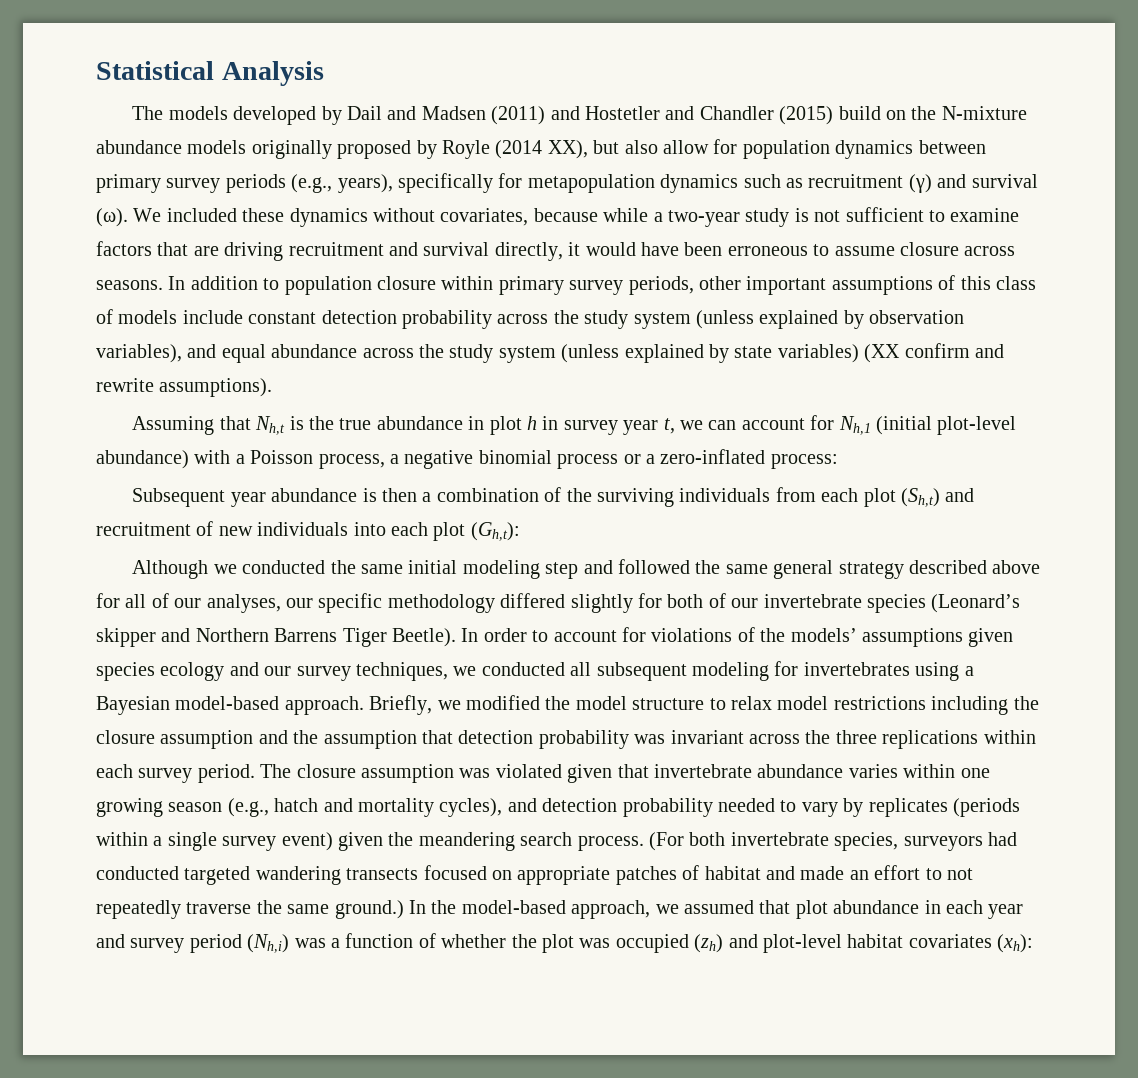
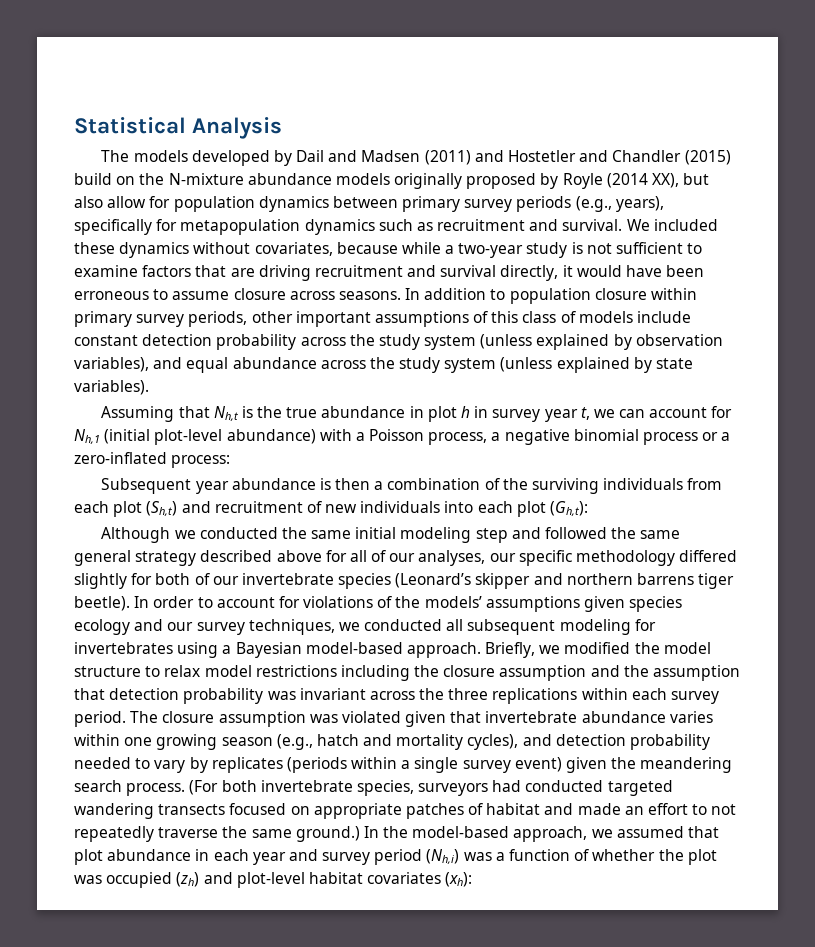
- The models developed by Dail and Madsen (2011) and Hostetler and Chandler (2015) build on the N-mixture abundance models originally proposed by Royle (2014 XX), but also allow for population dynamics between primary survey periods (e.g., years), specifically for metapopulation dynamics such as recruitment (γ) and survival (ω).
+ The models developed by Dail and Madsen (2011) and Hostetler and Chandler (2015) build on the N-mixture abundance models originally proposed by Royle (2014 XX), but also allow for population dynamics between primary survey periods (e.g., years), specifically for metapopulation dynamics such as recruitment and survival.
- In addition to population closure within primary survey periods, other important assumptions of this class of models include constant detection probability across the study system (unless explained by observation variables), and equal abundance across the study system (unless explained by state variables) (XX confirm and rewrite assumptions).
+ In addition to population closure within primary survey periods, other important assumptions of this class of models include constant detection probability across the study system (unless explained by observation variables), and equal abundance across the study system (unless explained by state variables).
- Although we conducted the same initial modeling step and followed the same general strategy described above for all of our analyses, our specific methodology differed slightly for both of our invertebrate species (Leonard’s skipper and Northern Barrens Tiger Beetle).
+ Although we conducted the same initial modeling step and followed the same general strategy described above for all of our analyses, our specific methodology differed slightly for both of our invertebrate species (Leonard’s skipper and northern barrens tiger beetle).

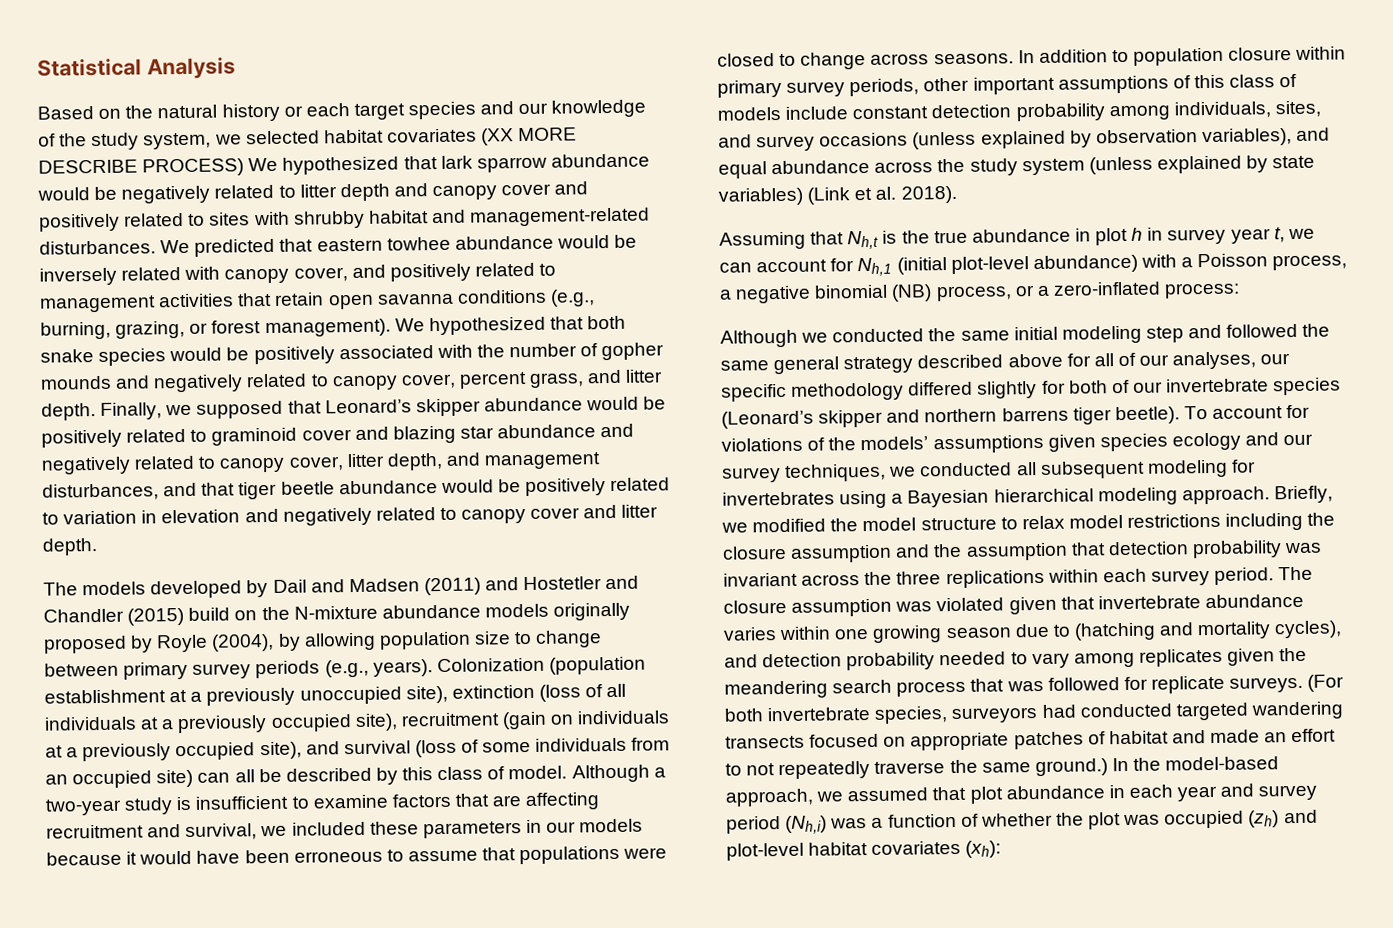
+ Based on the natural history or each target species and our knowledge of the study system, we selected habitat covariates (XX MORE DESCRIBE PROCESS) We hypothesized that lark sparrow abundance would be negatively related to litter depth and canopy cover and positively related to sites with shrubby habitat and management-related disturbances. We predicted that eastern towhee abundance would be inversely related with canopy cover, and positively related to management activities that retain open savanna conditions (e.g., burning, grazing, or forest management). We hypothesized that both snake species would be positively associated with the number of gopher mounds and negatively related to canopy cover, percent grass, and litter depth. Finally, we supposed that Leonard’s skipper abundance would be positively related to graminoid cover and blazing star abundance and negatively related to canopy cover, litter depth, and management disturbances, and that tiger beetle abundance would be positively related to variation in elevation and negatively related to canopy cover and litter depth.
- The models developed by Dail and Madsen (2011) and Hostetler and Chandler (2015) build on the N-mixture abundance models originally proposed by Royle (2014 XX), but also allow for population dynamics between primary survey periods (e.g., years), specifically for metapopulation dynamics such as recruitment and survival. We included these dynamics without covariates, because while a two-year study is not sufficient to examine factors that are driving recruitment and survival directly, it would have been erroneous to assume closure across seasons.
+ The models developed by Dail and Madsen (2011) and Hostetler and Chandler (2015) build on the N-mixture abundance models originally proposed by Royle (2004), by allowing population size to change between primary survey periods (e.g., years). Colonization (population establishment at a previously unoccupied site), extinction (loss of all individuals at a previously occupied site), recruitment (gain on individuals at a previously occupied site), and survival (loss of some individuals from an occupied site) can all be described by this class of model. Although a two-year study is insufficient to examine factors that are affecting recruitment and survival, we included these parameters in our models because it would have been erroneous to assume that populations were closed to change across seasons.
- In addition to population closure within primary survey periods, other important assumptions of this class of models include constant detection probability across the study system (unless explained by observation variables), and equal abundance across the study system (unless explained by state variables).
+ In addition to population closure within primary survey periods, other important assumptions of this class of models include constant detection probability among individuals, sites, and survey occasions (unless explained by observation variables), and equal abundance across the study system (unless explained by state variables) (Link et al. 2018).
- Assuming that Nh,t is the true abundance in plot h in survey year t, we can account for Nh,1 (initial plot-level abundance) with a Poisson process, a negative binomial process or a zero-inflated process:
+ Assuming that Nh,t is the true abundance in plot h in survey year t, we can account for Nh,1 (initial plot-level abundance) with a Poisson process, a negative binomial (NB) process, or a zero-inflated process:
- Subsequent year abundance is then a combination of the surviving individuals from each plot (Sh,t) and recruitment of new individuals into each plot (Gh,t):
- In order to account for violations of the models’ assumptions given species ecology and our survey techniques, we conducted all subsequent modeling for invertebrates using a Bayesian model-based approach.
+ To account for violations of the models’ assumptions given species ecology and our survey techniques, we conducted all subsequent modeling for invertebrates using a Bayesian hierarchical modeling approach.
- The closure assumption was violated given that invertebrate abundance varies within one growing season (e.g., hatch and mortality cycles), and detection probability needed to vary by replicates (periods within a single survey event) given the meandering search process.
+ The closure assumption was violated given that invertebrate abundance varies within one growing season due to (hatching and mortality cycles), and detection probability needed to vary among replicates given the meandering search process that was followed for replicate surveys.

